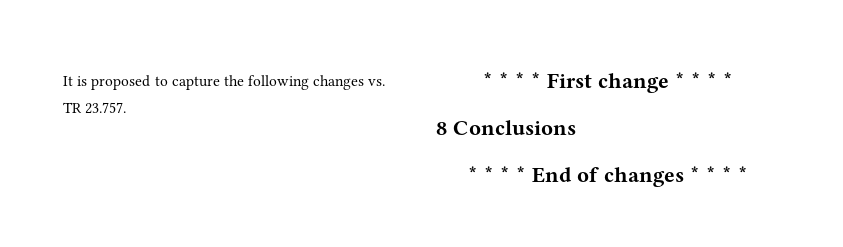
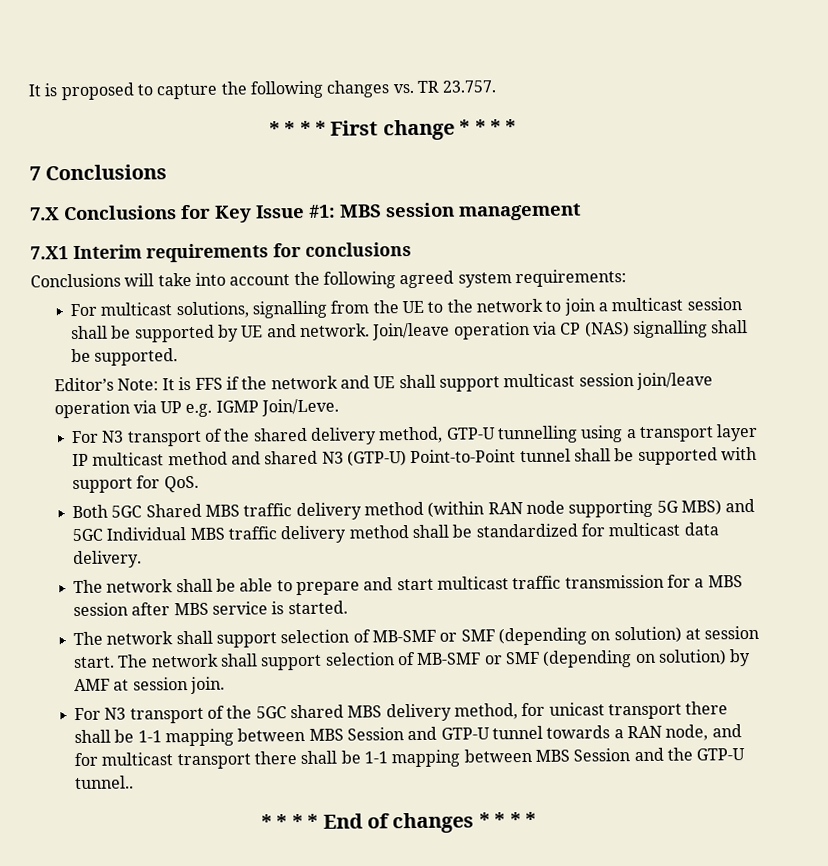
- 8 Conclusions
+ 7 Conclusions
+ 7.X Conclusions for Key Issue #1: MBS session management
+ 7.X1 Interim requirements for conclusions
+ Conclusions will take into account the following agreed system requirements:
+ For multicast solutions, signalling from the UE to the network to join a multicast session shall be supported by UE and network. Join/leave operation via CP (NAS) signalling shall be supported.
+ Editor’s Note: It is FFS if the network and UE shall support multicast session join/leave operation via UP e.g. IGMP Join/Leve.
+ For N3 transport of the shared delivery method, GTP-U tunnelling using a transport layer IP multicast method and shared N3 (GTP-U) Point-to-Point tunnel shall be supported with support for QoS.
+ Both 5GC Shared MBS traffic delivery method (within RAN node supporting 5G MBS) and 5GC Individual MBS traffic delivery method shall be standardized for multicast data delivery.
+ The network shall be able to prepare and start multicast traffic transmission for a MBS session after MBS service is started.
+ The network shall support selection of MB-SMF or SMF (depending on solution) at session start. The network shall support selection of MB-SMF or SMF (depending on solution) by AMF at session join.
+ For N3 transport of the 5GC shared MBS delivery method, for unicast transport there shall be 1-1 mapping between MBS Session and GTP-U tunnel towards a RAN node, and for multicast transport there shall be 1-1 mapping between MBS Session and the GTP-U tunnel..

